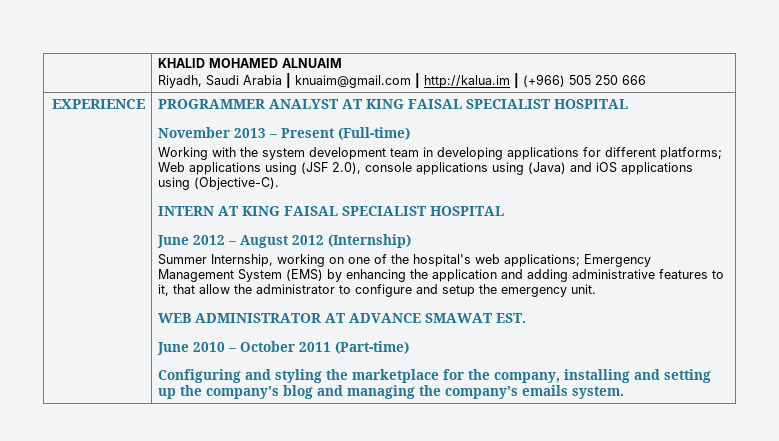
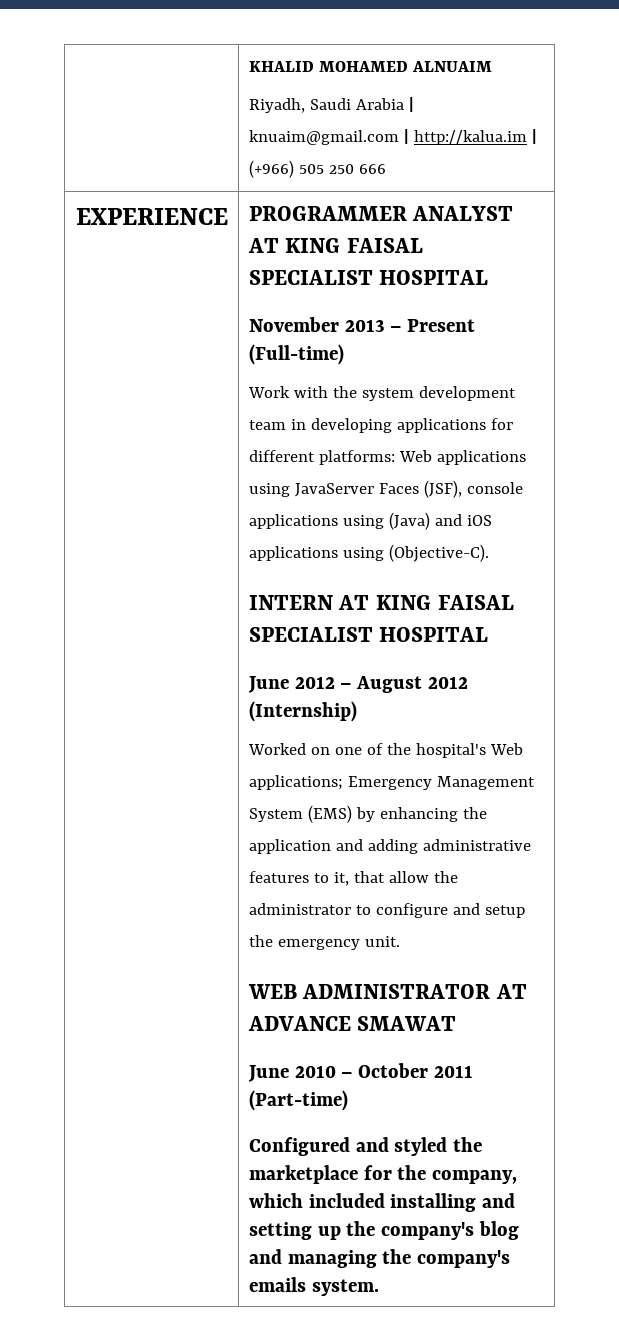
- Working with the system development team in developing applications for different platforms; Web applications using (JSF 2.0), console applications using (Java) and iOS applications using (Objective-C).
+ Work with the system development team in developing applications for different platforms: Web applications using JavaServer Faces (JSF), console applications using (Java) and iOS applications using (Objective-C).
- Summer Internship, working on one of the hospital's web applications; Emergency Management System (EMS) by enhancing the application and adding administrative features to it, that allow the administrator to configure and setup the emergency unit.
+ Worked on one of the hospital's Web applications; Emergency Management System (EMS) by enhancing the application and adding administrative features to it, that allow the administrator to configure and setup the emergency unit.
- WEB ADMINISTRATOR AT ADVANCE SMAWAT EST.
+ WEB ADMINISTRATOR AT ADVANCE SMAWAT
- Configuring and styling the marketplace for the company, installing and setting up the company's blog and managing the company's emails system.
+ Configured and styled the marketplace for the company, which included installing and setting up the company's blog and managing the company's emails system.

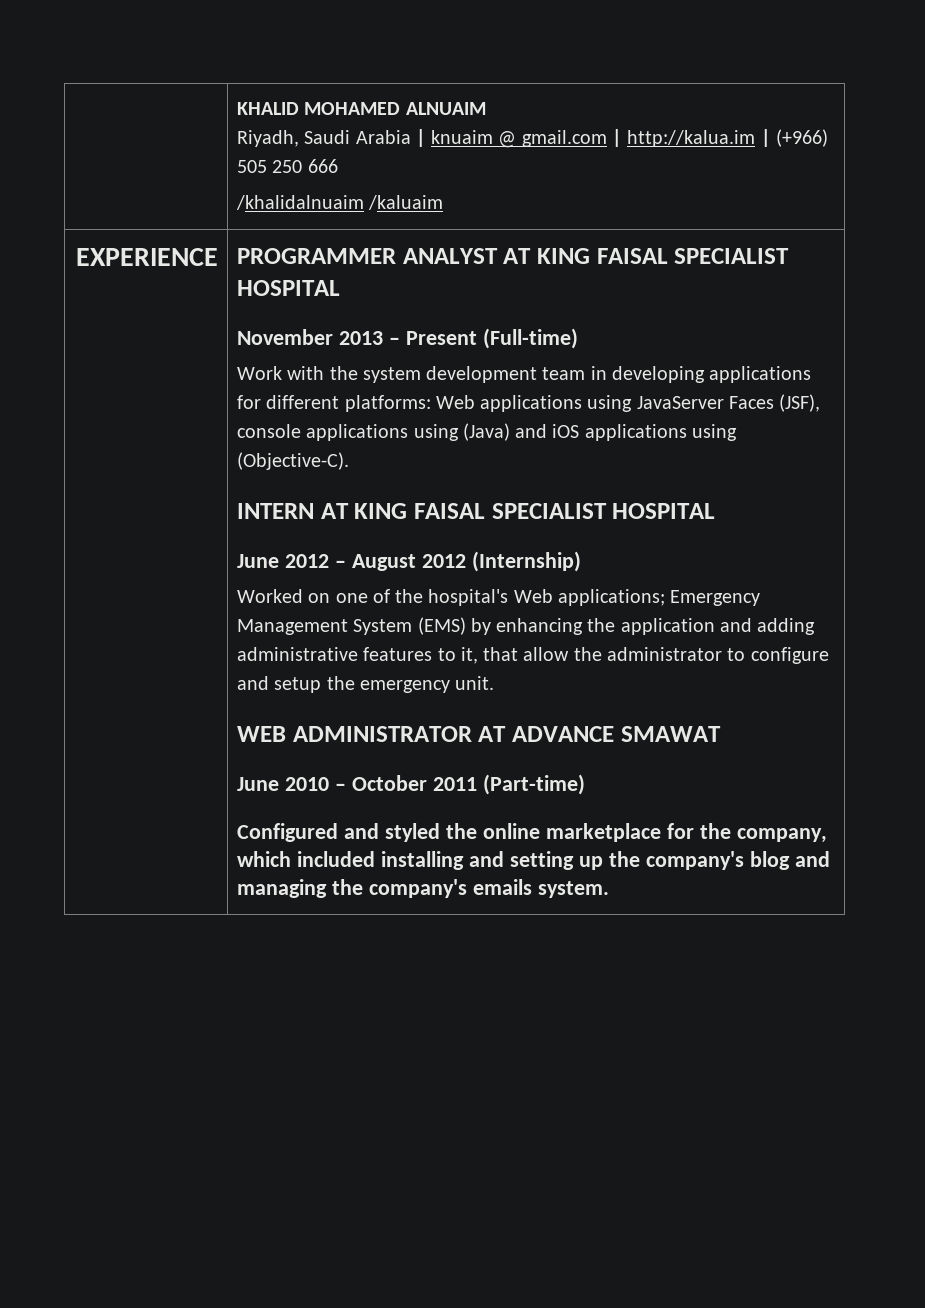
  | KHALID MOHAMED ALNUAIM
- Riyadh, Saudi Arabia | knuaim@gmail.com | http://kalua.im | (+966) 505 250 666
+ Riyadh, Saudi Arabia | knuaim @ gmail.com | http://kalua.im | (+966) 505 250 666
+ /khalidalnuaim /kaluaim
- Configured and styled the marketplace for the company, which included installing and setting up the company's blog and managing the company's emails system.
+ Configured and styled the online marketplace for the company, which included installing and setting up the company's blog and managing the company's emails system.

